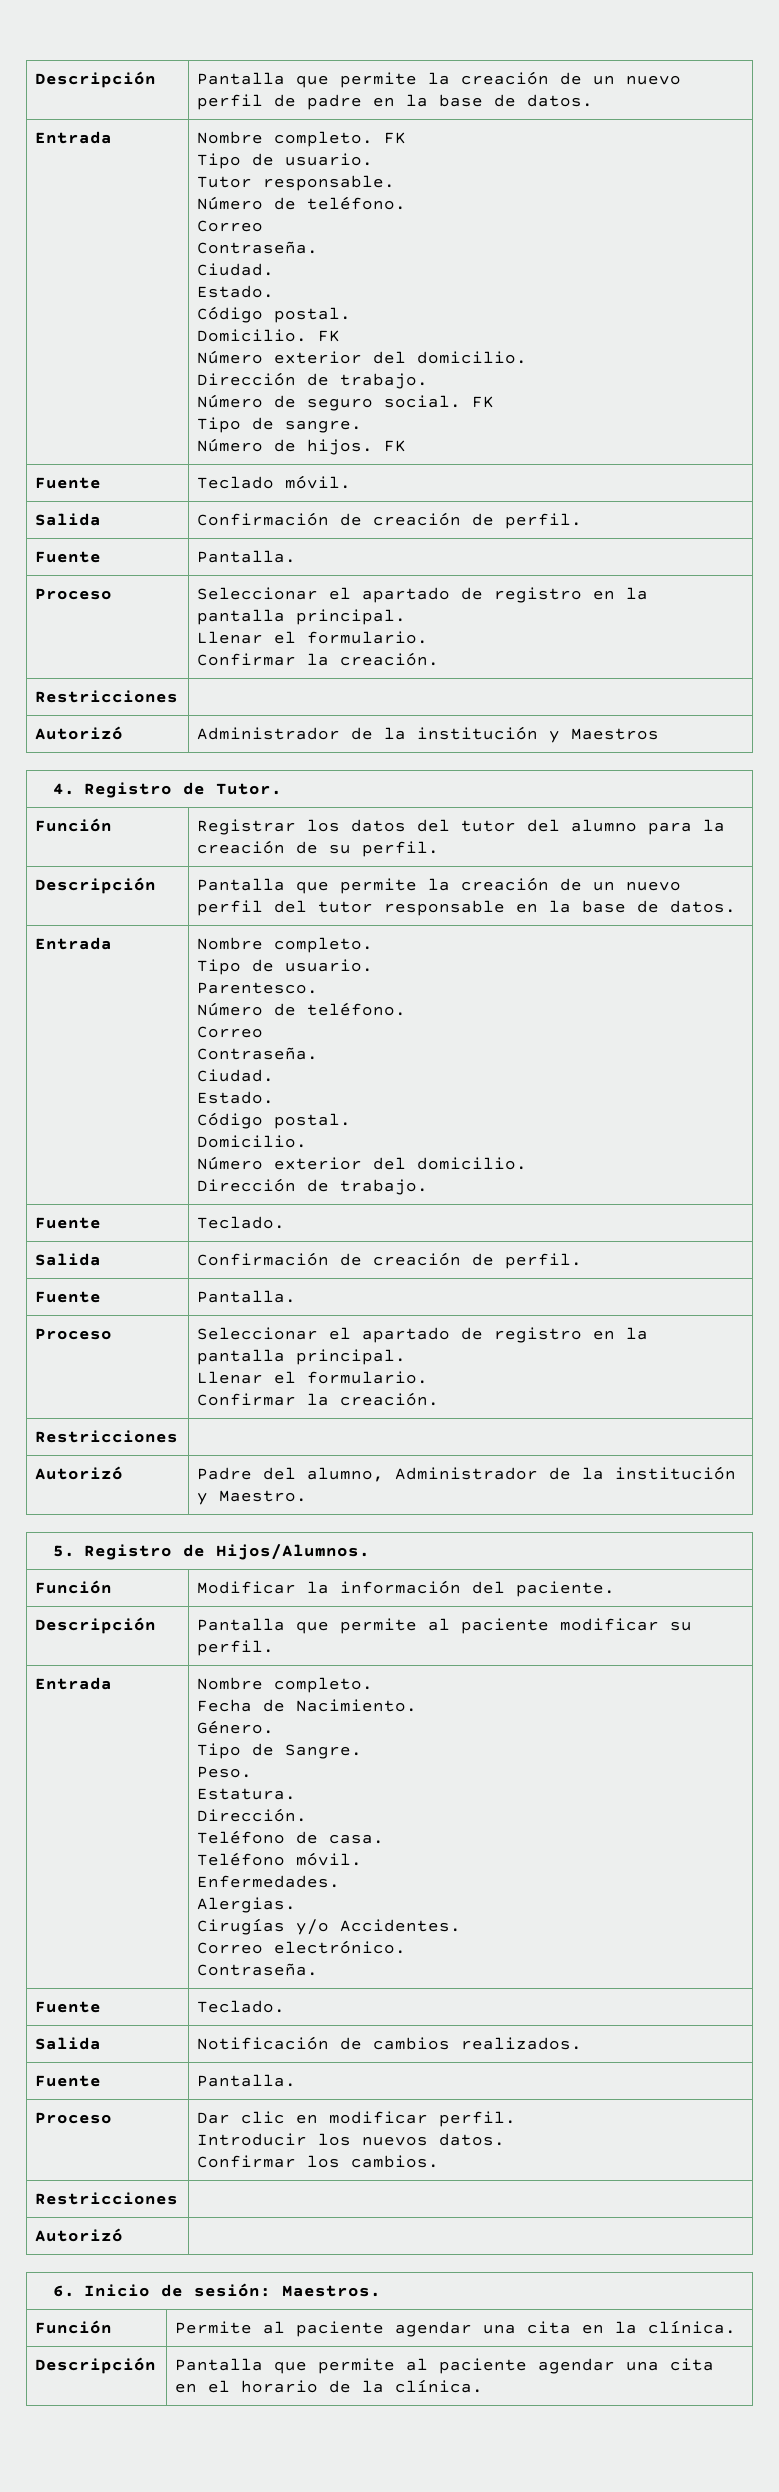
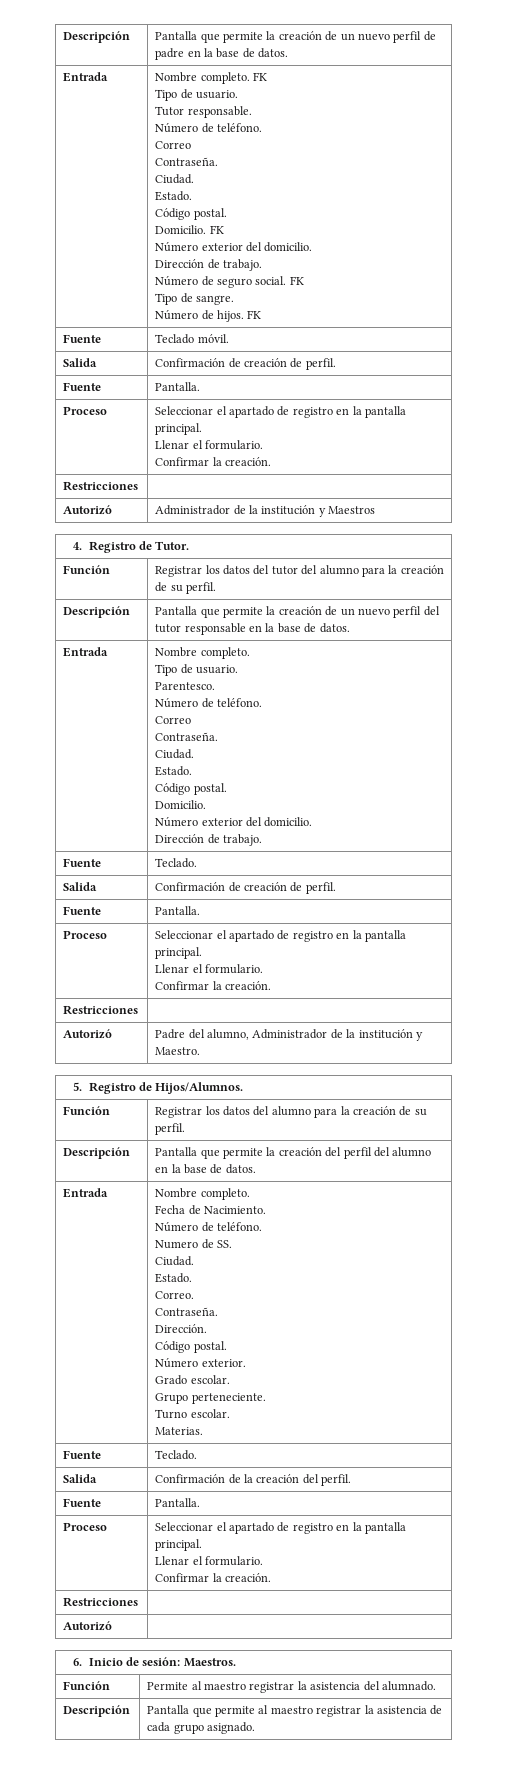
- Función | Modificar la información del paciente.
- Descripción | Pantalla que permite al paciente modificar su perfil.
+ Función | Registrar los datos del alumno para la creación de su perfil.
+ Descripción | Pantalla que permite la creación del perfil del alumno en la base de datos.
  Entrada | Nombre completo.
  Fecha de Nacimiento.
- Género.
- Tipo de Sangre.
- Peso.
- Estatura.
+ Número de teléfono.
+ Numero de SS.
+ Ciudad.
+ Estado.
+ Correo.
+ Contraseña.
  Dirección.
- Teléfono de casa.
- Teléfono móvil.
- Enfermedades.
- Alergias.
- Cirugías y/o Accidentes.
- Correo electrónico.
- Contraseña.
+ Código postal.
+ Número exterior.
+ Grado escolar.
+ Grupo perteneciente.
+ Turno escolar.
+ Materias.
  Fuente | Teclado.
- Salida | Notificación de cambios realizados.
+ Salida | Confirmación de la creación del perfil.
  Fuente | Pantalla.
- Proceso | Dar clic en modificar perfil.
- Introducir los nuevos datos.
- Confirmar los cambios.
+ Proceso | Seleccionar el apartado de registro en la pantalla principal.
+ Llenar el formulario.
+ Confirmar la creación.
- Función | Permite al paciente agendar una cita en la clínica.
- Descripción | Pantalla que permite al paciente agendar una cita en el horario de la clínica.
+ Función | Permite al maestro registrar la asistencia del alumnado.
+ Descripción | Pantalla que permite al maestro registrar la asistencia de cada grupo asignado.

